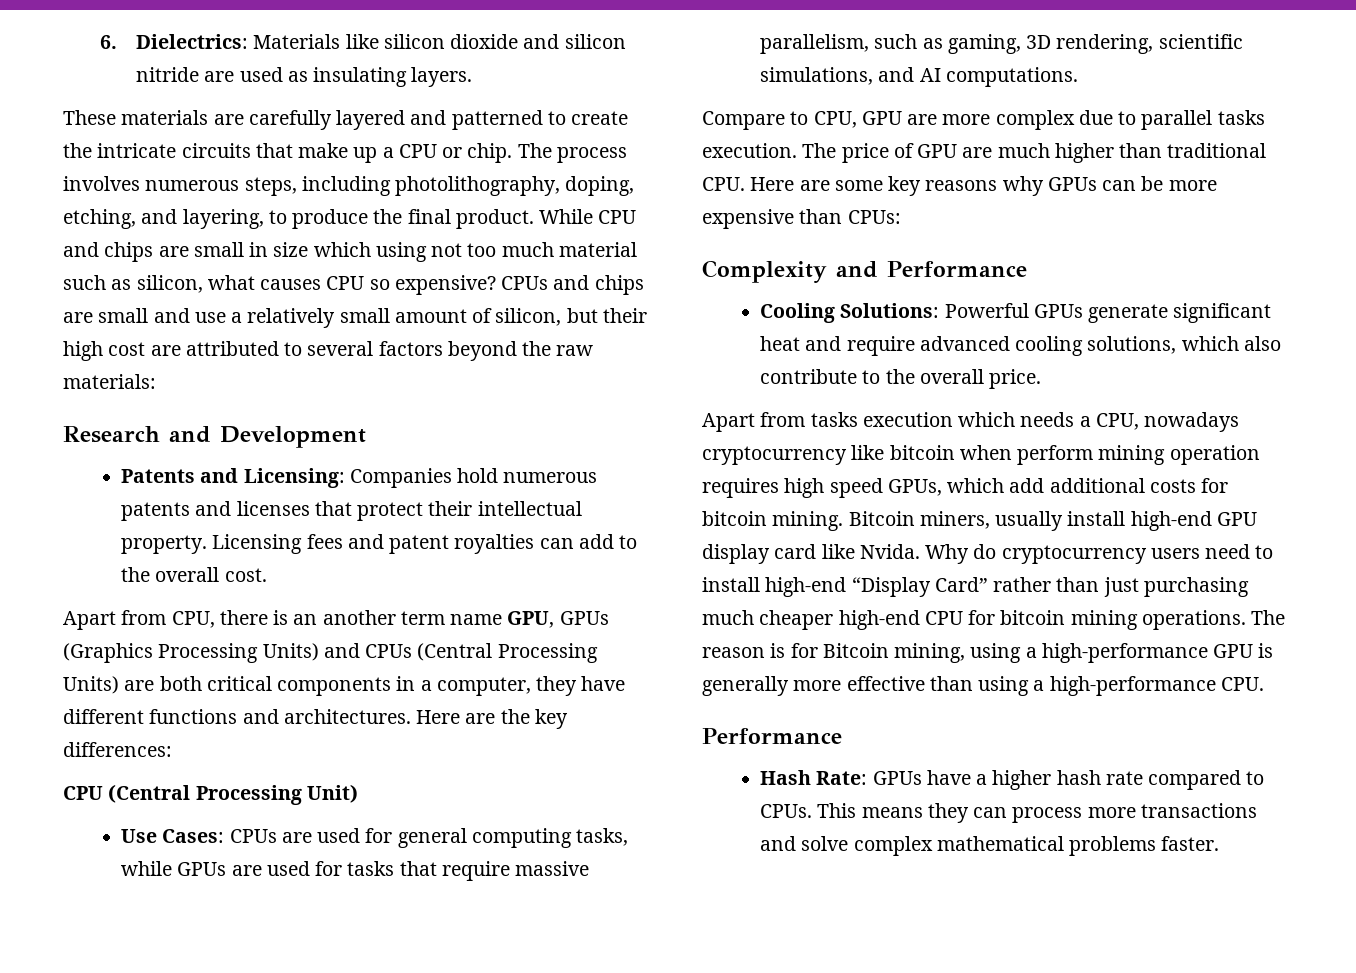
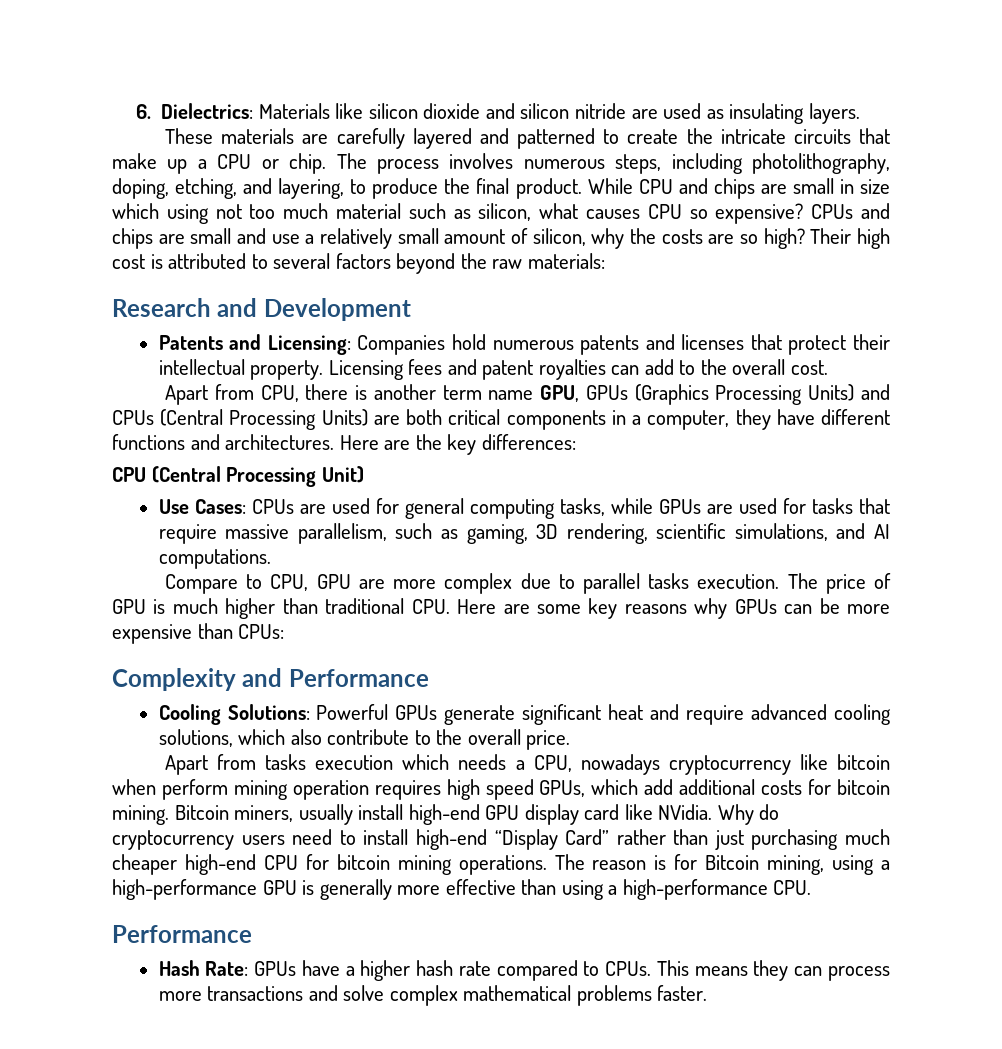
- CPUs and chips are small and use a relatively small amount of silicon, but their high cost are attributed to several factors beyond the raw materials:
+ CPUs and chips are small and use a relatively small amount of silicon, why the costs are so high? Their high cost is attributed to several factors beyond the raw materials:
- Apart from CPU, there is an another term name GPU, GPUs (Graphics Processing Units) and CPUs (Central Processing Units) are both critical components in a computer, they have different functions and architectures.
+ Apart from CPU, there is another term name GPU, GPUs (Graphics Processing Units) and CPUs (Central Processing Units) are both critical components in a computer, they have different functions and architectures.
- The price of GPU are much higher than traditional CPU. Here are some key reasons why GPUs can be more expensive than CPUs:
+ The price of GPU is much higher than traditional CPU. Here are some key reasons why GPUs can be more expensive than CPUs:
- Bitcoin miners, usually install high-end GPU display card like Nvida.
+ Bitcoin miners, usually install high-end GPU display card like NVidia.

